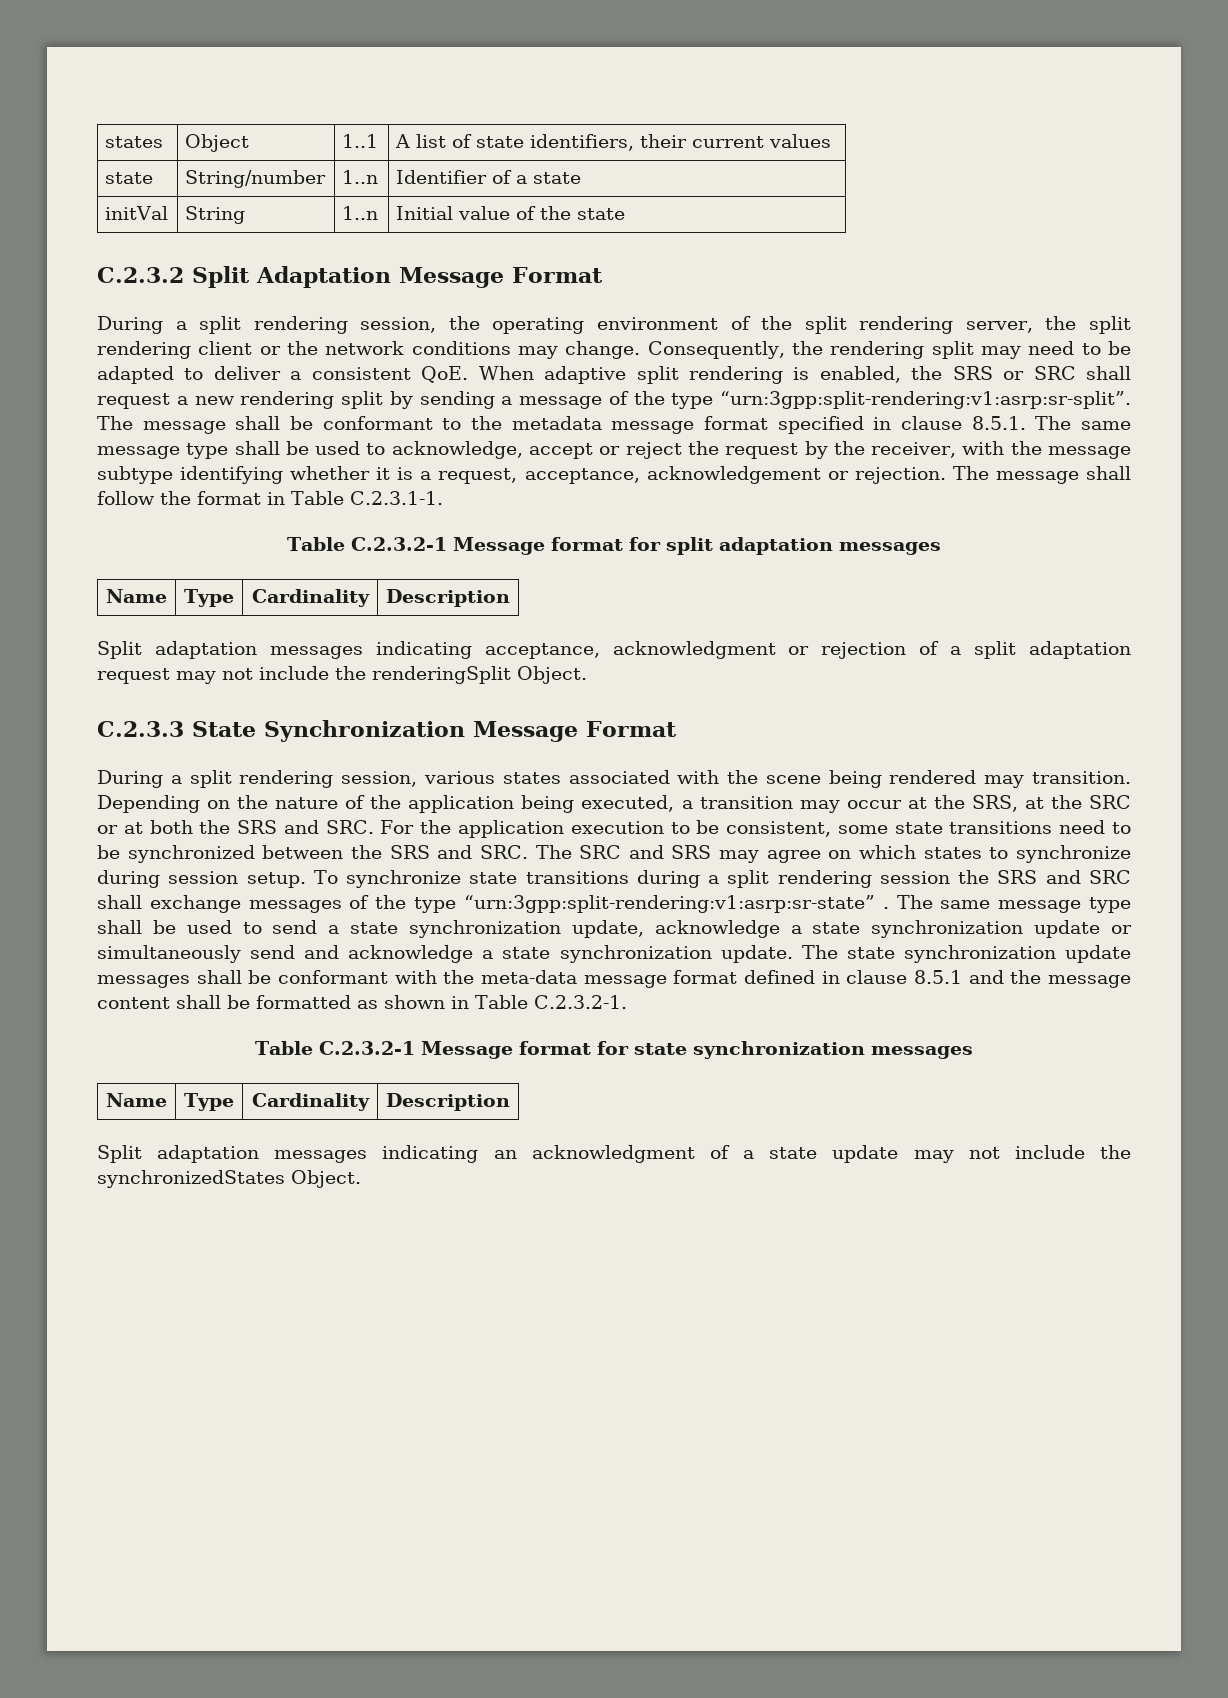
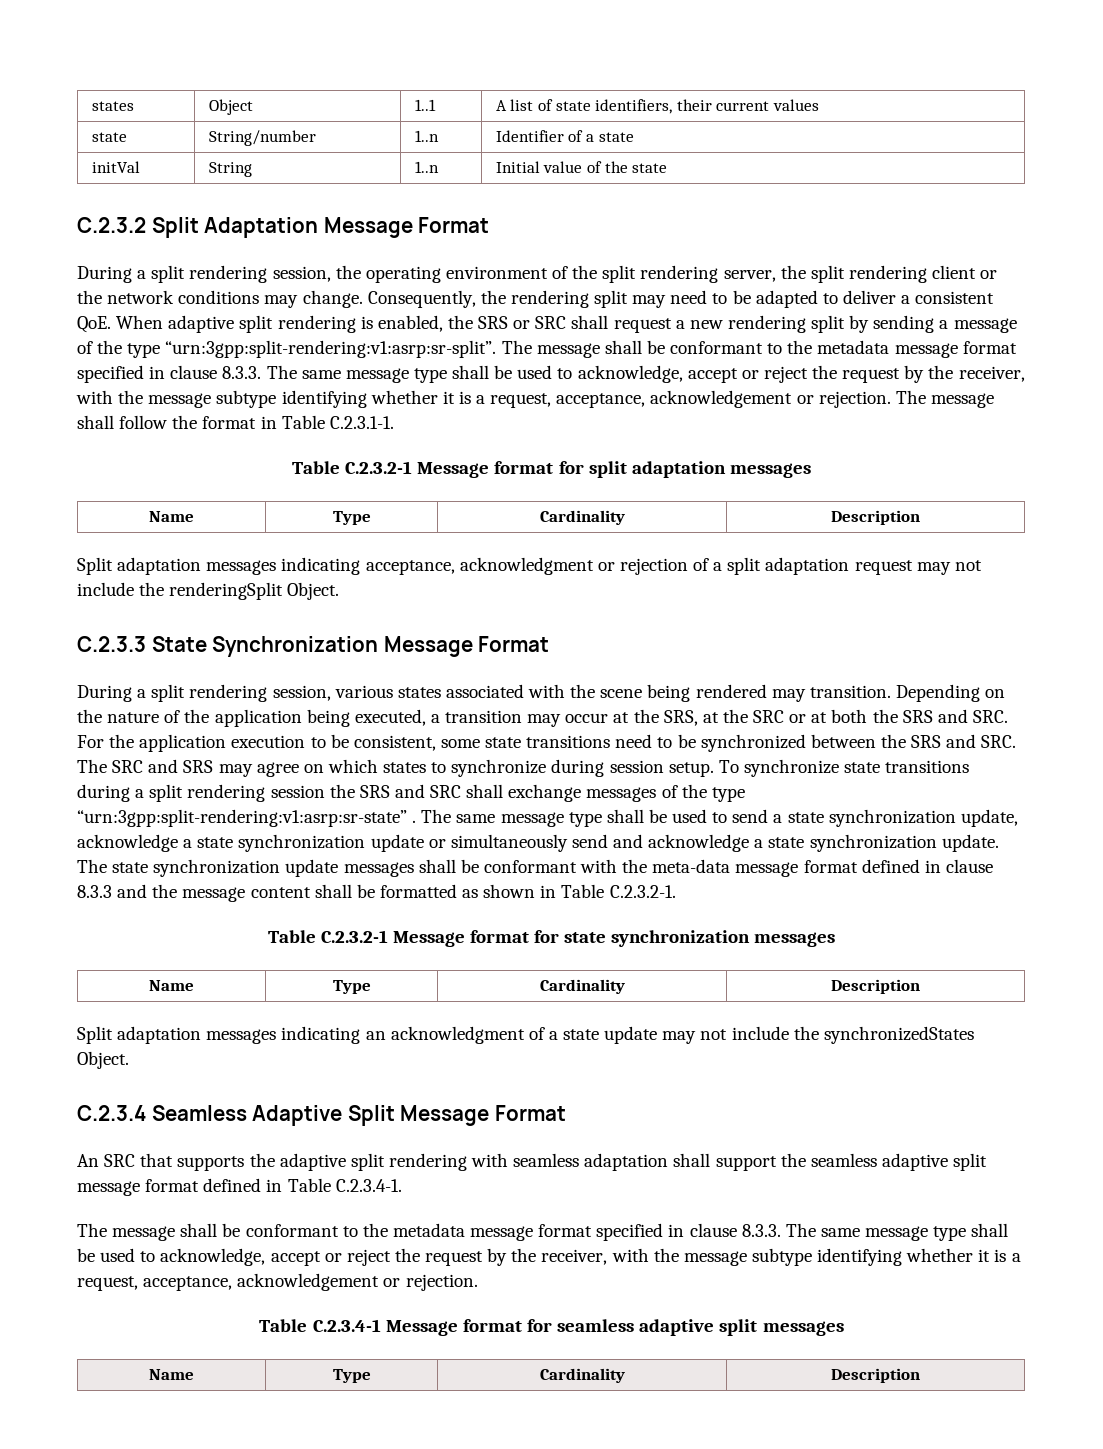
- Consequently, the rendering split may need to be adapted to deliver a consistent QoE. When adaptive split rendering is enabled, the SRS or SRC shall request a new rendering split by sending a message of the type “urn:3gpp:split-rendering:v1:asrp:sr-split”. The message shall be conformant to the metadata message format specified in clause 8.5.1. The same message type shall be used to acknowledge, accept or reject the request by the receiver, with the message subtype identifying whether it is a request, acceptance, acknowledgement or rejection.
+ Consequently, the rendering split may need to be adapted to deliver a consistent QoE. When adaptive split rendering is enabled, the SRS or SRC shall request a new rendering split by sending a message of the type “urn:3gpp:split-rendering:v1:asrp:sr-split”. The message shall be conformant to the metadata message format specified in clause 8.3.3. The same message type shall be used to acknowledge, accept or reject the request by the receiver, with the message subtype identifying whether it is a request, acceptance, acknowledgement or rejection.
- The state synchronization update messages shall be conformant with the meta-data message format defined in clause 8.5.1 and the message content shall be formatted as shown in Table C.2.3.2-1.
+ The state synchronization update messages shall be conformant with the meta-data message format defined in clause 8.3.3 and the message content shall be formatted as shown in Table C.2.3.2-1.
+ C.2.3.4 Seamless Adaptive Split Message Format
+ An SRC that supports the adaptive split rendering with seamless adaptation shall support the seamless adaptive split message format defined in Table C.2.3.4-1.
+ The message shall be conformant to the metadata message format specified in clause 8.3.3. The same message type shall be used to acknowledge, accept or reject the request by the receiver, with the message subtype identifying whether it is a request, acceptance, acknowledgement or rejection.
+ Table C.2.3.4-1 Message format for seamless adaptive split messages
+ Name | Type | Cardinality | Description

